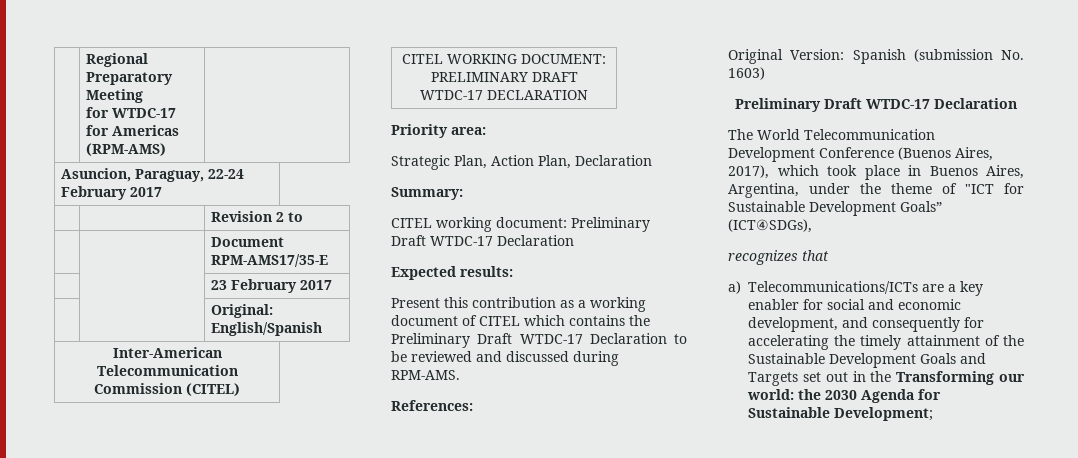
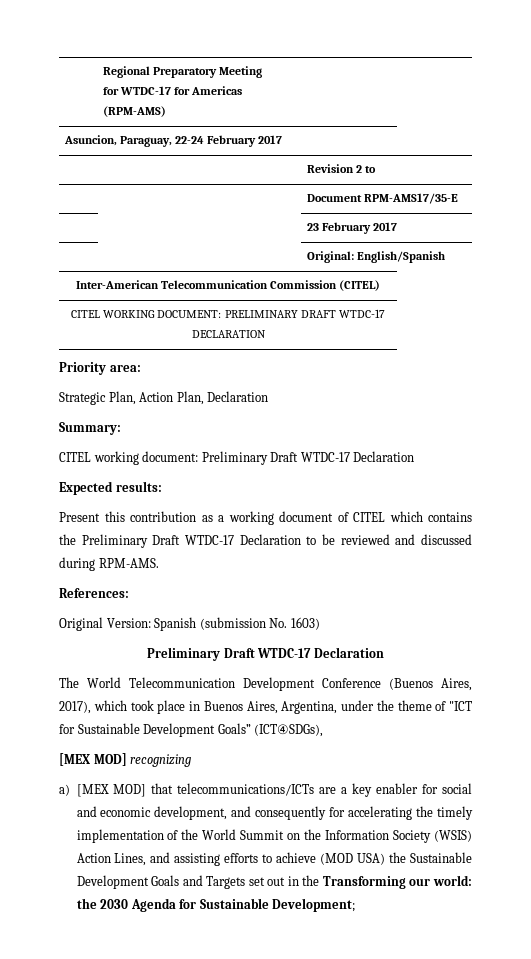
- recognizes that
- a) Telecommunications/ICTs are a key enabler for social and economic development, and consequently for accelerating the timely attainment of the Sustainable Development Goals and Targets set out in the Transforming our world: the 2030 Agenda for Sustainable Development;
+ [MEX MOD] recognizing
+ a) [MEX MOD] that telecommunications/ICTs are a key enabler for social and economic development, and consequently for accelerating the timely implementation of the World Summit on the Information Society (WSIS) Action Lines, and assisting efforts to achieve (MOD USA) the Sustainable Development Goals and Targets set out in the Transforming our world: the 2030 Agenda for Sustainable Development;

